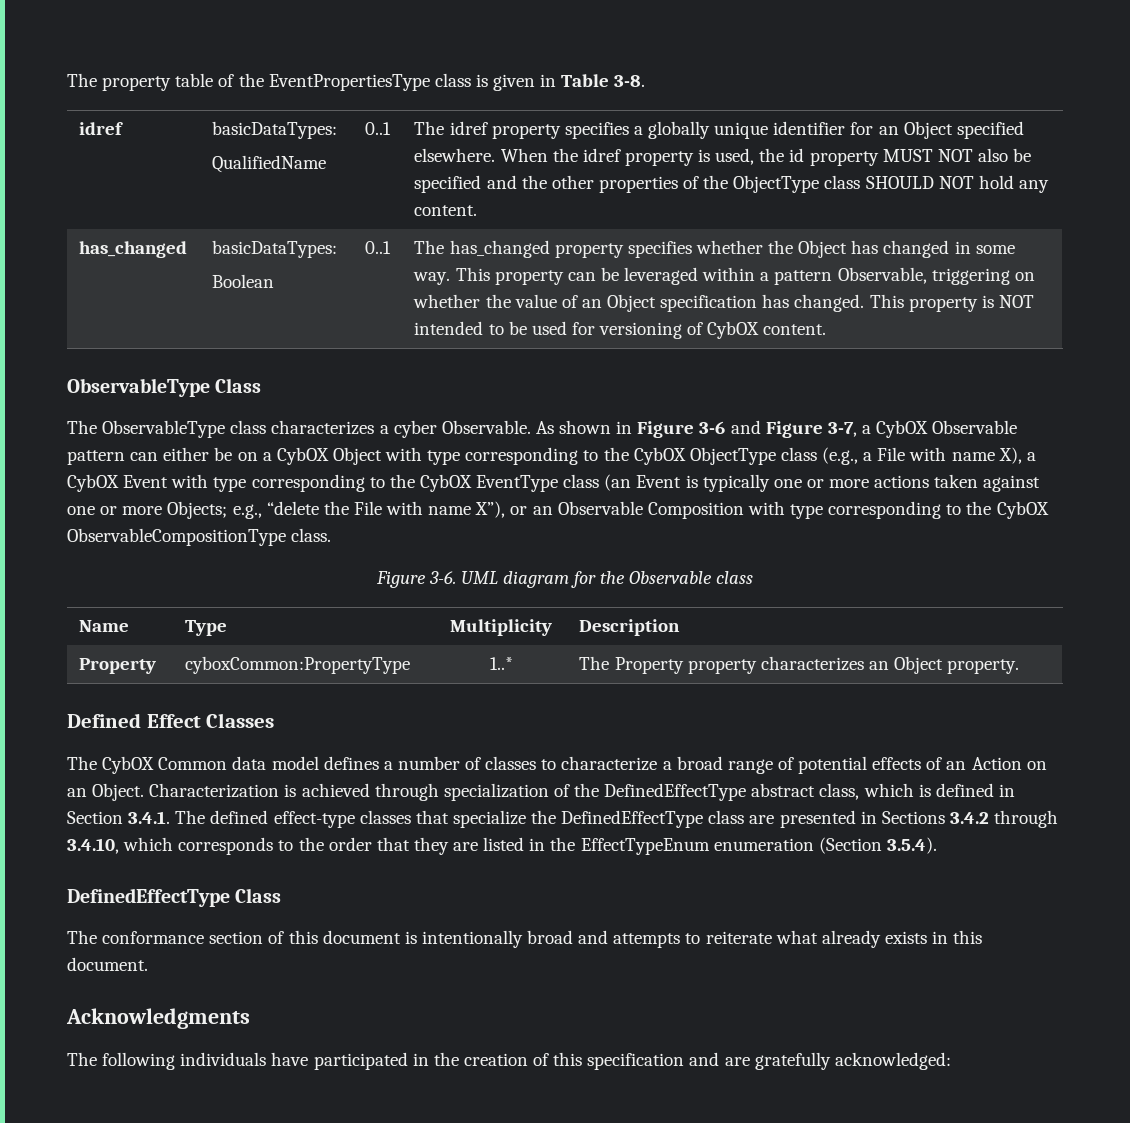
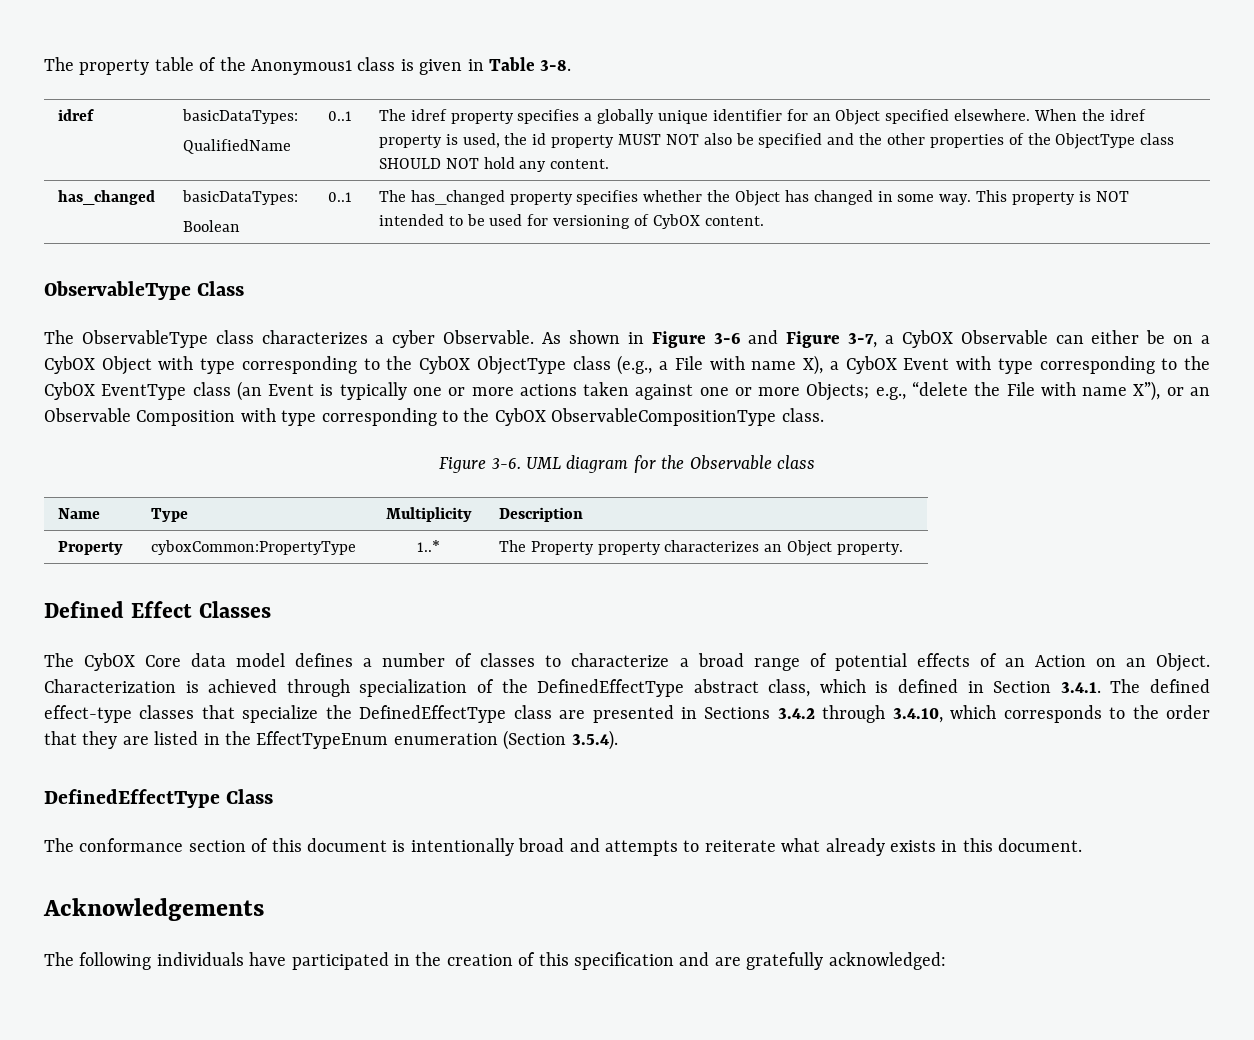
- The property table of the EventPropertiesType class is given in Table 3-8.
+ The property table of the Anonymous1 class is given in Table 3-8.
- This property can be leveraged within a pattern Observable, triggering on whether the value of an Object specification has changed. This property is NOT intended to be used for versioning of CybOX content.
+ This property is NOT intended to be used for versioning of CybOX content.
- As shown in Figure 3-6 and Figure 3-7, a CybOX Observable pattern can either be on a CybOX Object with type corresponding to the CybOX ObjectType class (e.g., a File with name X), a CybOX Event with type corresponding to the CybOX EventType class (an Event is typically one or more actions taken against one or more Objects;
+ As shown in Figure 3-6 and Figure 3-7, a CybOX Observable can either be on a CybOX Object with type corresponding to the CybOX ObjectType class (e.g., a File with name X), a CybOX Event with type corresponding to the CybOX EventType class (an Event is typically one or more actions taken against one or more Objects;
- The CybOX Common data model defines a number of classes to characterize a broad range of potential effects of an Action on an Object.
+ The CybOX Core data model defines a number of classes to characterize a broad range of potential effects of an Action on an Object.
- Acknowledgments
+ Acknowledgements

